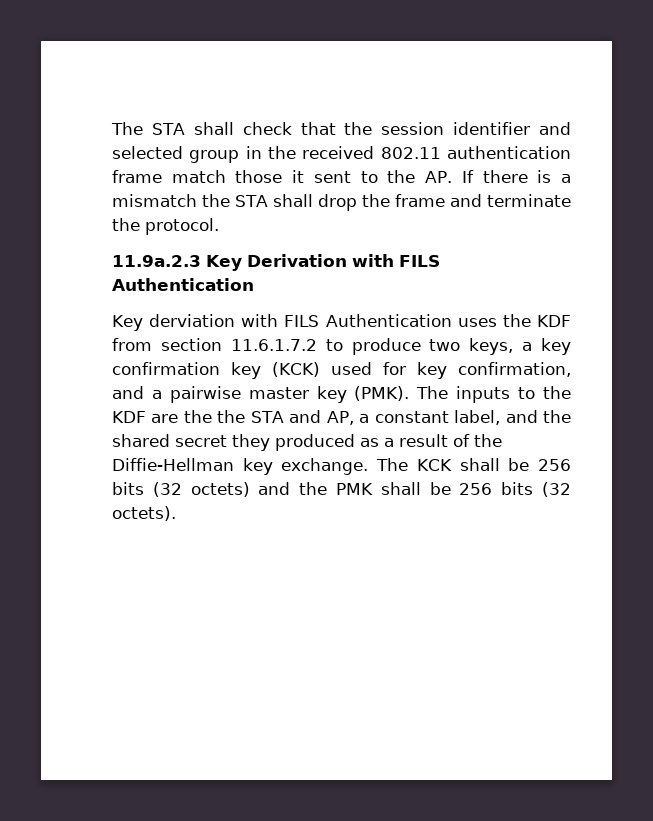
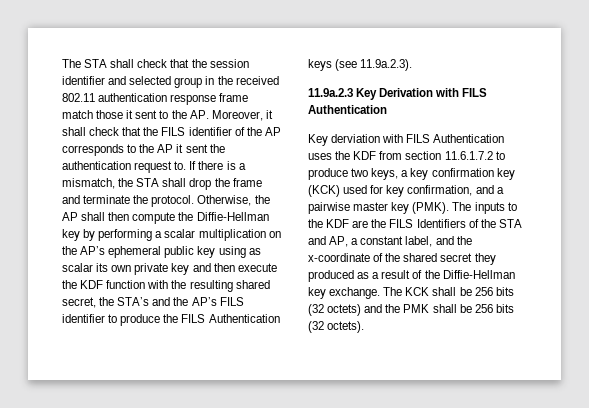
- The STA shall check that the session identifier and selected group in the received 802.11 authentication frame match those it sent to the AP. If there is a mismatch the STA shall drop the frame and terminate the protocol.
+ The STA shall check that the session identifier and selected group in the received 802.11 authentication response frame match those it sent to the AP. Moreover, it shall check that the FILS identifier of the AP corresponds to the AP it sent the authentication request to. If there is a mismatch, the STA shall drop the frame and terminate the protocol. Otherwise, the AP shall then compute the Diffie-Hellman key by performing a scalar multiplication on the AP’s ephemeral public key using as scalar its own private key and then execute the KDF function with the resulting shared secret, the STA’s and the AP’s FILS identifier to produce the FILS Authentication keys (see 11.9a.2.3).
- The inputs to the KDF are the the STA and AP, a constant label, and the shared secret they produced as a result of the Diffie-Hellman key exchange.
+ The inputs to the KDF are the FILS Identifiers of the STA and AP, a constant label, and the x-coordinate of the shared secret they produced as a result of the Diffie-Hellman key exchange.

